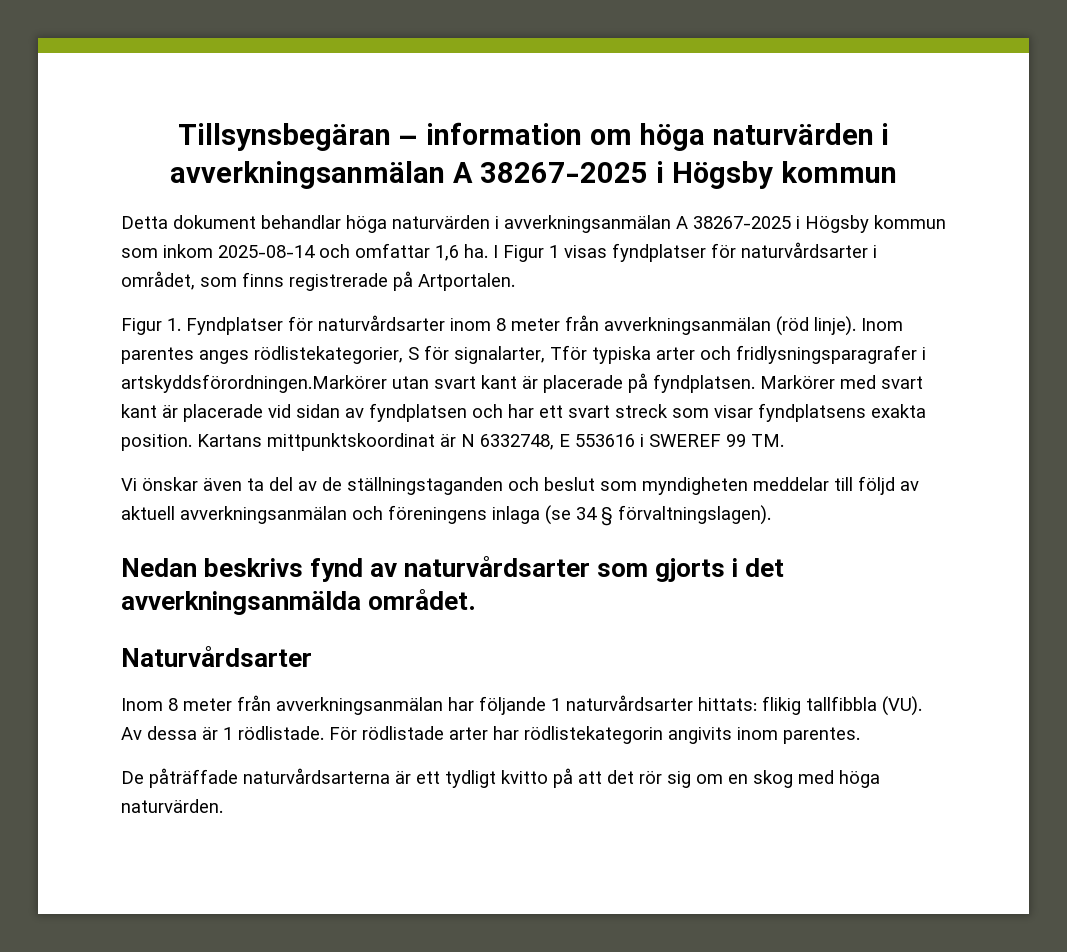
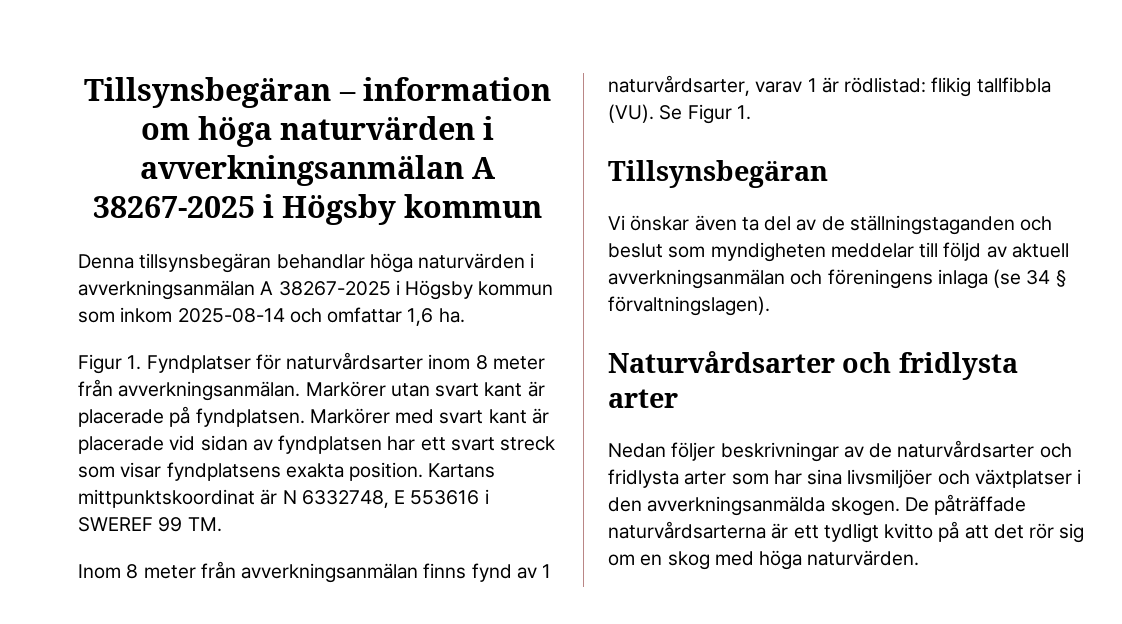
- Detta dokument behandlar höga naturvärden i avverkningsanmälan A 38267-2025 i Högsby kommun som inkom 2025-08-14 och omfattar 1,6 ha. I Figur 1 visas fyndplatser för naturvårdsarter i området, som finns registrerade på Artportalen.
+ Denna tillsynsbegäran behandlar höga naturvärden i avverkningsanmälan A 38267-2025 i Högsby kommun som inkom 2025-08-14 och omfattar 1,6 ha.
- Figur 1. Fyndplatser för naturvårdsarter inom 8 meter från avverkningsanmälan (röd linje). Inom parentes anges rödlistekategorier, S för signalarter, Tför typiska arter och fridlysningsparagrafer i artskyddsförordningen.Markörer utan svart kant är placerade på fyndplatsen.
+ Figur 1. Fyndplatser för naturvårdsarter inom 8 meter från avverkningsanmälan. Markörer utan svart kant är placerade på fyndplatsen.
- Markörer med svart kant är placerade vid sidan av fyndplatsen och har ett svart streck som visar fyndplatsens exakta position.
+ Markörer med svart kant är placerade vid sidan av fyndplatsen har ett svart streck som visar fyndplatsens exakta position.
+ Inom 8 meter från avverkningsanmälan finns fynd av 1 naturvårdsarter, varav 1 är rödlistad: flikig tallfibbla (VU). Se Figur 1.
+ Tillsynsbegäran
- Nedan beskrivs fynd av naturvårdsarter som gjorts i det avverkningsanmälda området.
- Naturvårdsarter
- Inom 8 meter från avverkningsanmälan har följande 1 naturvårdsarter hittats: flikig tallfibbla (VU). Av dessa är 1 rödlistade. För rödlistade arter har rödlistekategorin angivits inom parentes.
- De påträffade naturvårdsarterna är ett tydligt kvitto på att det rör sig om en skog med höga naturvärden.
+ Naturvårdsarter och fridlysta arter
+ Nedan följer beskrivningar av de naturvårdsarter och fridlysta arter som har sina livsmiljöer och växtplatser i den avverkningsanmälda skogen. De påträffade naturvårdsarterna är ett tydligt kvitto på att det rör sig om en skog med höga naturvärden.

